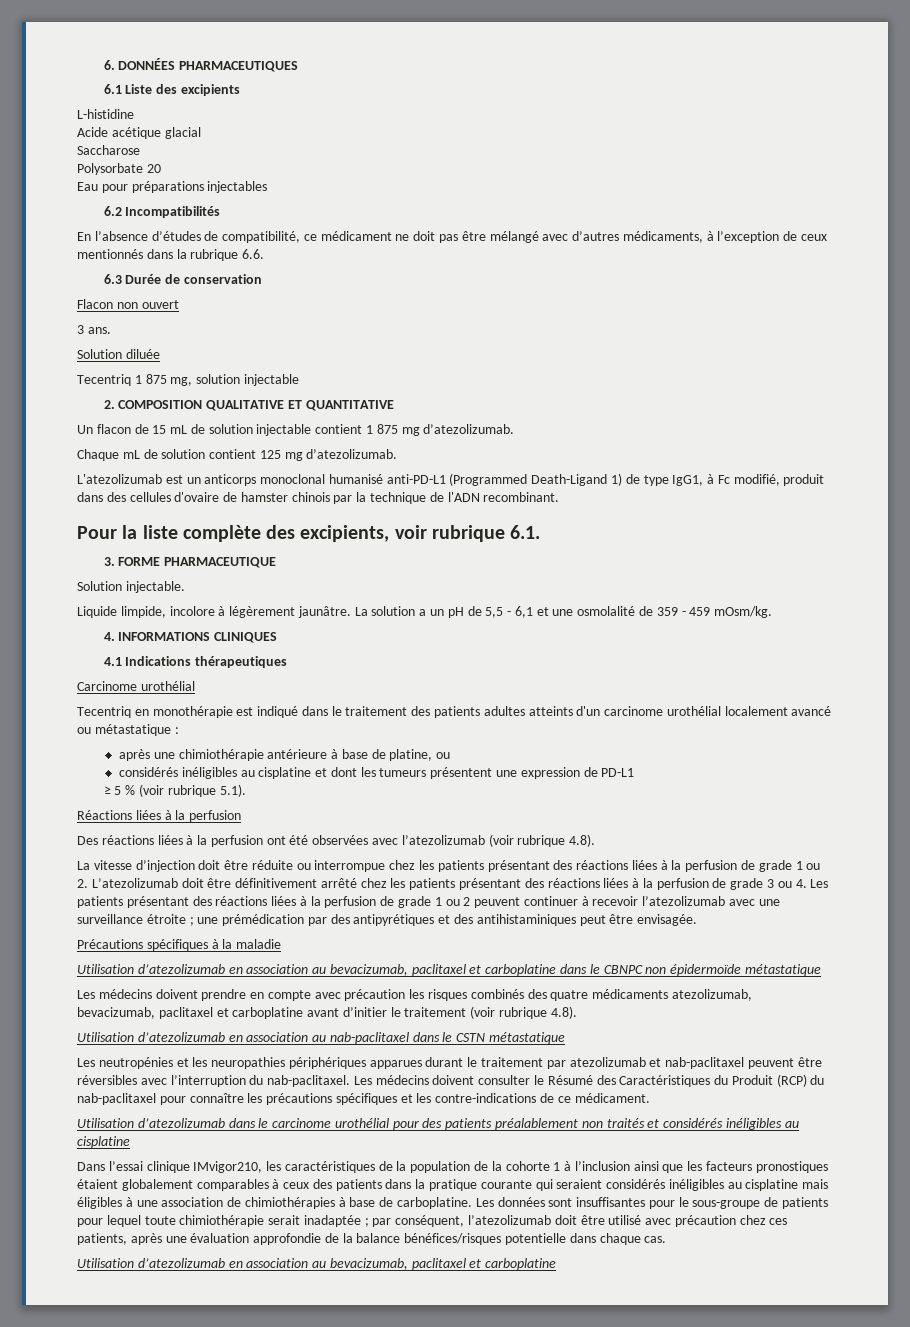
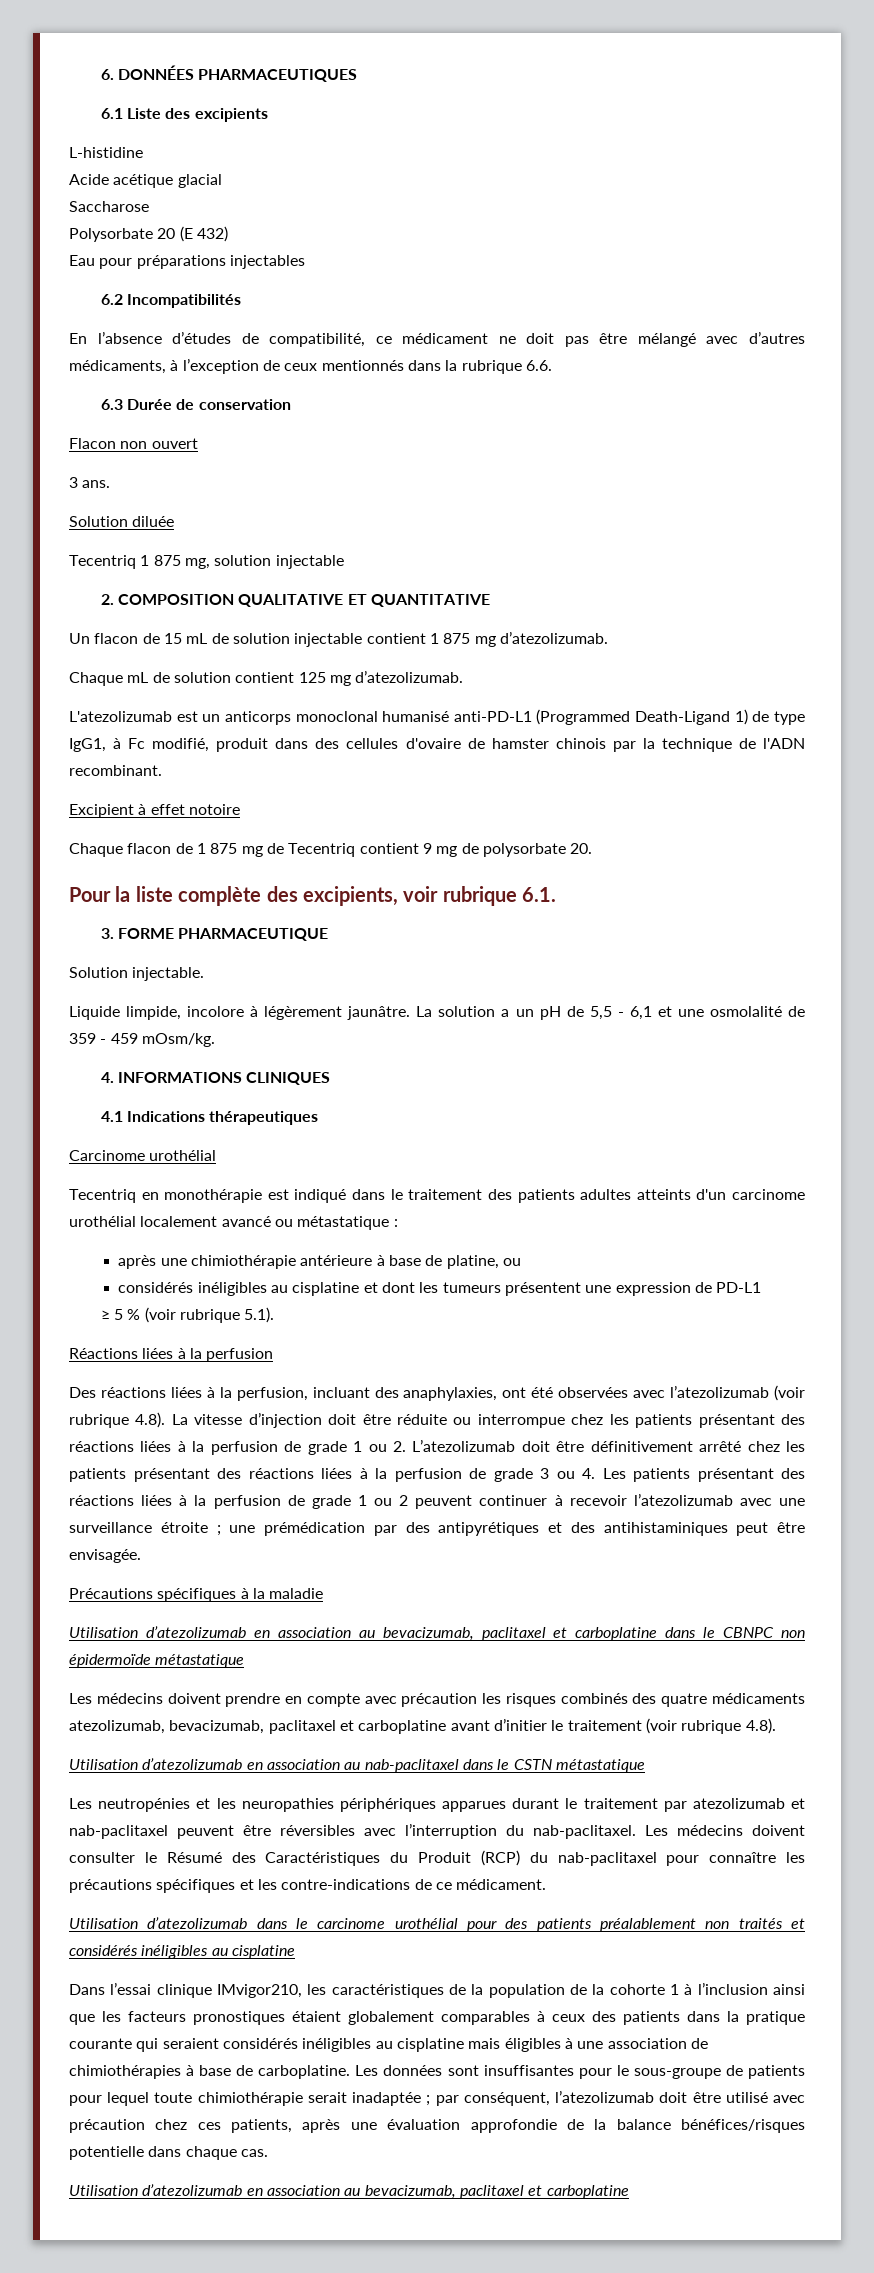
- Polysorbate 20
+ Polysorbate 20 (E 432)
+ Excipient à effet notoire
+ Chaque flacon de 1 875 mg de Tecentriq contient 9 mg de polysorbate 20.
- Des réactions liées à la perfusion ont été observées avec l’atezolizumab (voir rubrique 4.8).
- La vitesse d’injection doit être réduite ou interrompue chez les patients présentant des réactions liées à la perfusion de grade 1 ou 2. L’atezolizumab doit être définitivement arrêté chez les patients présentant des réactions liées à la perfusion de grade 3 ou 4. Les patients présentant des réactions liées à la perfusion de grade 1 ou 2 peuvent continuer à recevoir l’atezolizumab avec une surveillance étroite ;
+ Des réactions liées à la perfusion, incluant des anaphylaxies, ont été observées avec l’atezolizumab (voir rubrique 4.8). La vitesse d’injection doit être réduite ou interrompue chez les patients présentant des réactions liées à la perfusion de grade 1 ou 2. L’atezolizumab doit être définitivement arrêté chez les patients présentant des réactions liées à la perfusion de grade 3 ou 4. Les patients présentant des réactions liées à la perfusion de grade 1 ou 2 peuvent continuer à recevoir l’atezolizumab avec une surveillance étroite ;

